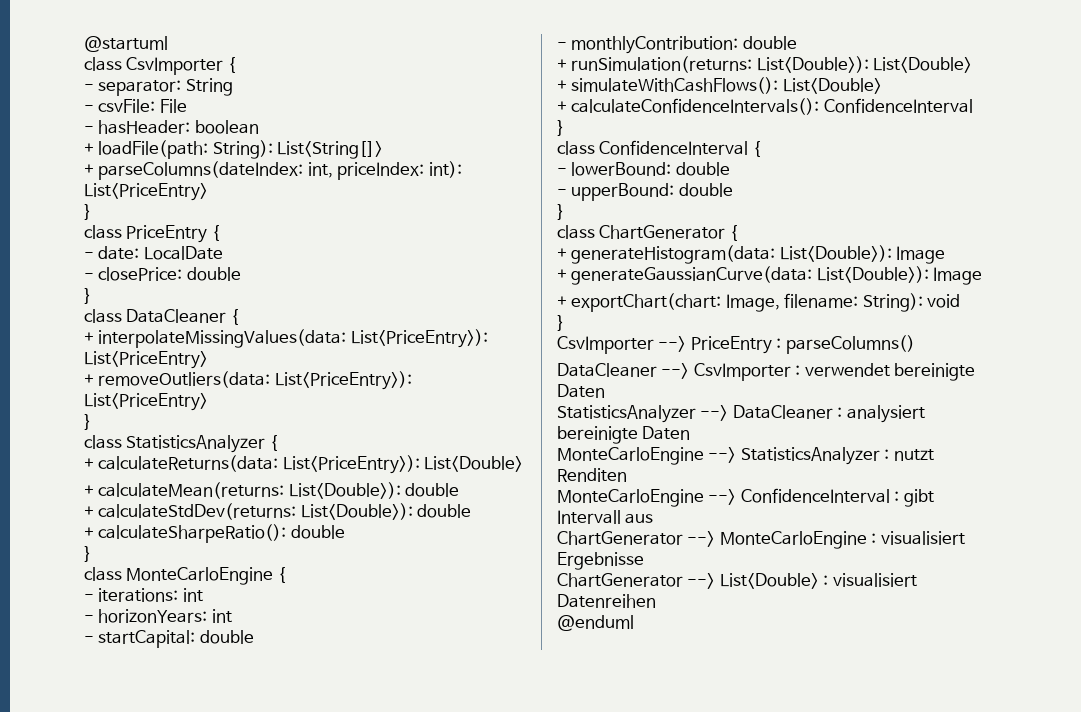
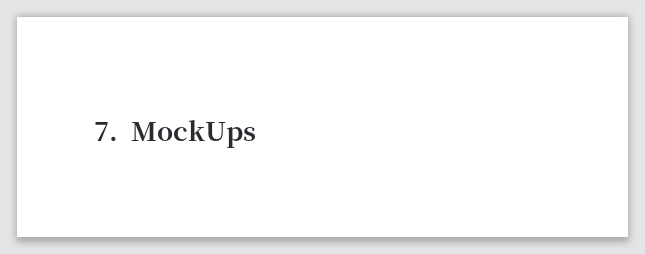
- @startuml
- class CsvImporter {
- - separator: String
- - csvFile: File
- - hasHeader: boolean
- + loadFile(path: String): List<String[]>
- + parseColumns(dateIndex: int, priceIndex: int): List<PriceEntry>
- }
- class PriceEntry {
- - date: LocalDate
- - closePrice: double
- }
- class DataCleaner {
- + interpolateMissingValues(data: List<PriceEntry>): List<PriceEntry>
- + removeOutliers(data: List<PriceEntry>): List<PriceEntry>
- }
- class StatisticsAnalyzer {
- + calculateReturns(data: List<PriceEntry>): List<Double>
- + calculateMean(returns: List<Double>): double
- + calculateStdDev(returns: List<Double>): double
- + calculateSharpeRatio(): double
- }
- class MonteCarloEngine {
- - iterations: int
- - horizonYears: int
- - startCapital: double
- - monthlyContribution: double
- + runSimulation(returns: List<Double>): List<Double>
- + simulateWithCashFlows(): List<Double>
- + calculateConfidenceIntervals(): ConfidenceInterval
- }
- class ConfidenceInterval {
- - lowerBound: double
- - upperBound: double
- }
- class ChartGenerator {
- + generateHistogram(data: List<Double>): Image
- + generateGaussianCurve(data: List<Double>): Image
- + exportChart(chart: Image, filename: String): void
- }
- CsvImporter --> PriceEntry : parseColumns()
- DataCleaner --> CsvImporter : verwendet bereinigte Daten
- StatisticsAnalyzer --> DataCleaner : analysiert bereinigte Daten
- MonteCarloEngine --> StatisticsAnalyzer : nutzt Renditen
- MonteCarloEngine --> ConfidenceInterval : gibt Intervall aus
- ChartGenerator --> MonteCarloEngine : visualisiert Ergebnisse
- ChartGenerator --> List<Double> : visualisiert Datenreihen
- @enduml
+ 7. MockUps

